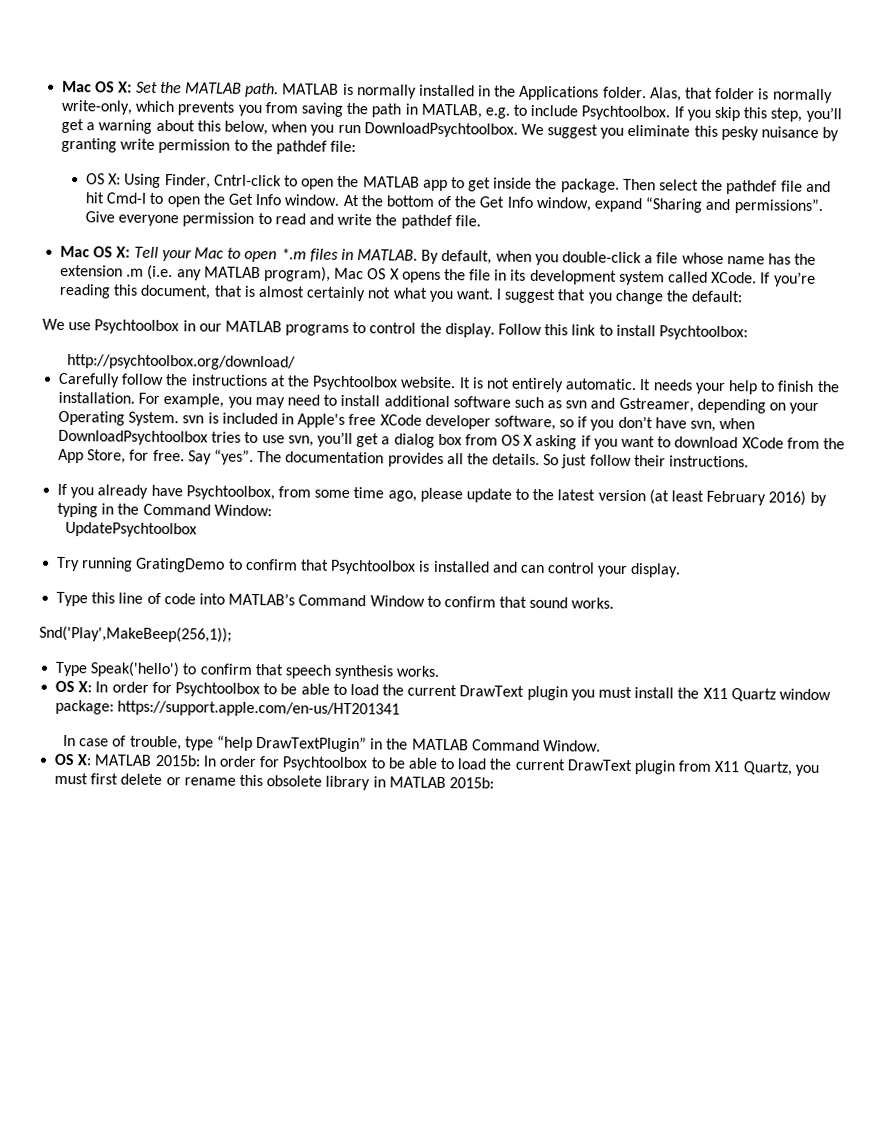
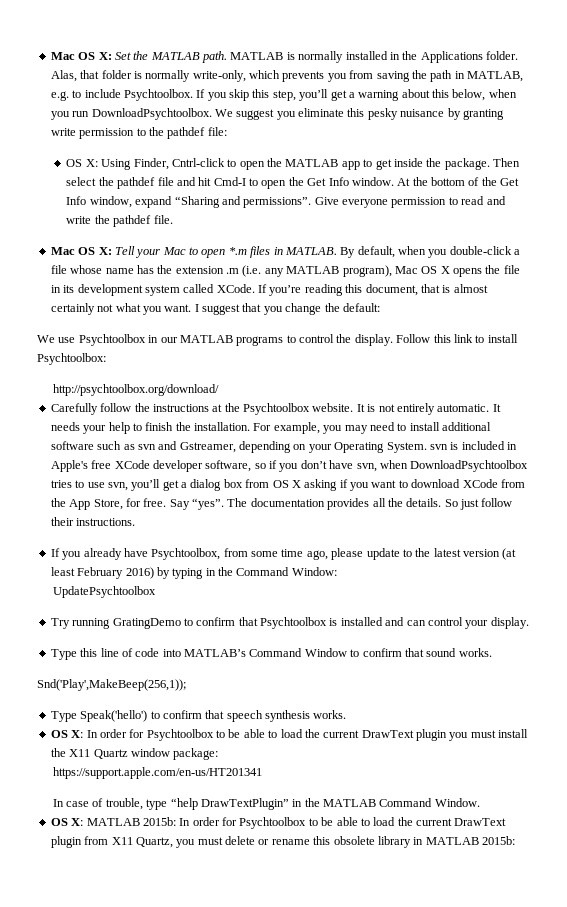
- OS X: In order for Psychtoolbox to be able to load the current DrawText plugin you must install the X11 Quartz window package: https://support.apple.com/en-us/HT201341
+ OS X: In order for Psychtoolbox to be able to load the current DrawText plugin you must install the X11 Quartz window package:
+ https://support.apple.com/en-us/HT201341
- OS X: MATLAB 2015b: In order for Psychtoolbox to be able to load the current DrawText plugin from X11 Quartz, you must first delete or rename this obsolete library in MATLAB 2015b:
+ OS X: MATLAB 2015b: In order for Psychtoolbox to be able to load the current DrawText plugin from X11 Quartz, you must delete or rename this obsolete library in MATLAB 2015b:

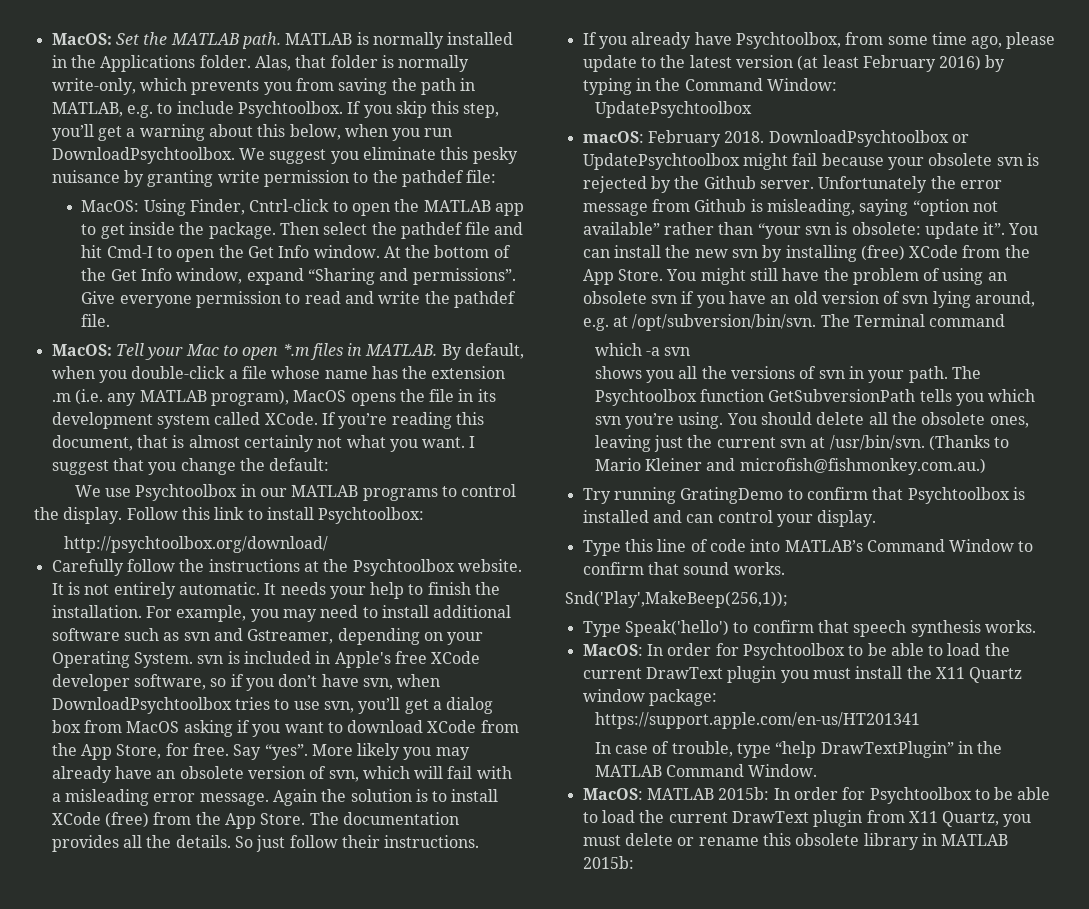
- Mac OS X: Set the MATLAB path.
+ MacOS: Set the MATLAB path.
- OS X: Using Finder, Cntrl-click to open the MATLAB app to get inside the package.
+ MacOS: Using Finder, Cntrl-click to open the MATLAB app to get inside the package.
- Mac OS X: Tell your Mac to open *.m files in MATLAB.
+ MacOS: Tell your Mac to open *.m files in MATLAB.
- By default, when you double-click a file whose name has the extension .m (i.e. any MATLAB program), Mac OS X opens the file in its development system called XCode.
+ By default, when you double-click a file whose name has the extension .m (i.e. any MATLAB program), MacOS opens the file in its development system called XCode.
- For example, you may need to install additional software such as svn and Gstreamer, depending on your Operating System. svn is included in Apple's free XCode developer software, so if you don’t have svn, when DownloadPsychtoolbox tries to use svn, you’ll get a dialog box from OS X asking if you want to download XCode from the App Store, for free.
+ For example, you may need to install additional software such as svn and Gstreamer, depending on your Operating System. svn is included in Apple's free XCode developer software, so if you don’t have svn, when DownloadPsychtoolbox tries to use svn, you’ll get a dialog box from MacOS asking if you want to download XCode from the App Store, for free.
+ More likely you may already have an obsolete version of svn, which will fail with a misleading error message. Again the solution is to install XCode (free) from the App Store.
+ macOS: February 2018. DownloadPsychtoolbox or UpdatePsychtoolbox might fail because your obsolete svn is rejected by the Github server. Unfortunately the error message from Github is misleading, saying “option not available” rather than “your svn is obsolete: update it”. You can install the new svn by installing (free) XCode from the App Store. You might still have the problem of using an obsolete svn if you have an old version of svn lying around, e.g. at /opt/subversion/bin/svn. The Terminal command
+ which -a svn
+ shows you all the versions of svn in your path. The Psychtoolbox function GetSubversionPath tells you which svn you’re using. You should delete all the obsolete ones, leaving just the current svn at /usr/bin/svn. (Thanks to Mario Kleiner and microfish@fishmonkey.com.au.)
- OS X: In order for Psychtoolbox to be able to load the current DrawText plugin you must install the X11 Quartz window package:
+ MacOS: In order for Psychtoolbox to be able to load the current DrawText plugin you must install the X11 Quartz window package:
- OS X: MATLAB 2015b: In order for Psychtoolbox to be able to load the current DrawText plugin from X11 Quartz, you must delete or rename this obsolete library in MATLAB 2015b:
+ MacOS: MATLAB 2015b: In order for Psychtoolbox to be able to load the current DrawText plugin from X11 Quartz, you must delete or rename this obsolete library in MATLAB 2015b:

